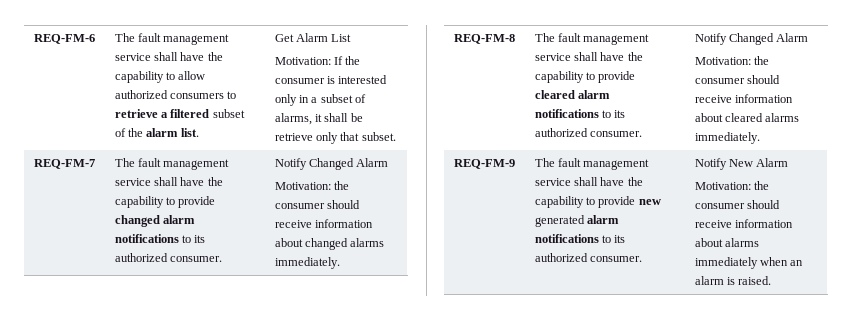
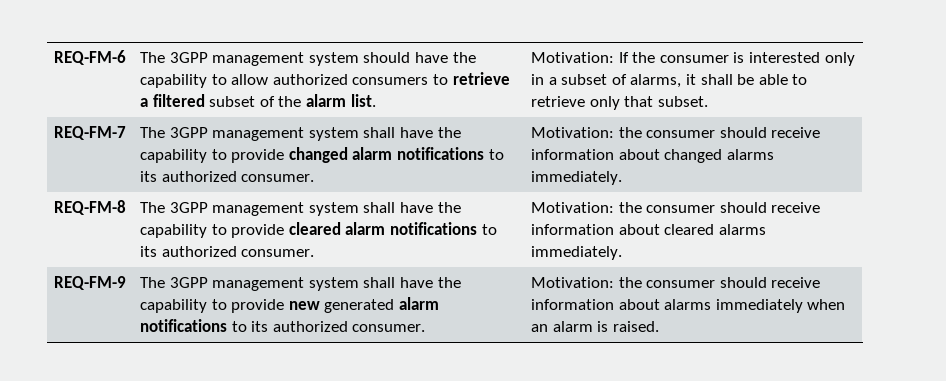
- The fault management service shall have the capability to allow authorized consumers to retrieve a filtered subset of the alarm list.
+ The 3GPP management system should have the capability to allow authorized consumers to retrieve a filtered subset of the alarm list.
- Get Alarm List
- Motivation: If the consumer is interested only in a subset of alarms, it shall be retrieve only that subset.
+ Motivation: If the consumer is interested only in a subset of alarms, it shall be able to retrieve only that subset.
- REQ-FM-7 | The fault management service shall have the capability to provide changed alarm notifications to its authorized consumer. | Notify Changed Alarm
- Motivation: the consumer should receive information about changed alarms immediately.
+ REQ-FM-7 | The 3GPP management system shall have the capability to provide changed alarm notifications to its authorized consumer. | Motivation: the consumer should receive information about changed alarms immediately.
- REQ-FM-8 | The fault management service shall have the capability to provide cleared alarm notifications to its authorized consumer. | Notify Changed Alarm
- Motivation: the consumer should receive information about cleared alarms immediately.
+ REQ-FM-8 | The 3GPP management system shall have the capability to provide cleared alarm notifications to its authorized consumer. | Motivation: the consumer should receive information about cleared alarms immediately.
- REQ-FM-9 | The fault management service shall have the capability to provide new generated alarm notifications to its authorized consumer. | Notify New Alarm
- Motivation: the consumer should receive information about alarms immediately when an alarm is raised.
+ REQ-FM-9 | The 3GPP management system shall have the capability to provide new generated alarm notifications to its authorized consumer. | Motivation: the consumer should receive information about alarms immediately when an alarm is raised.

